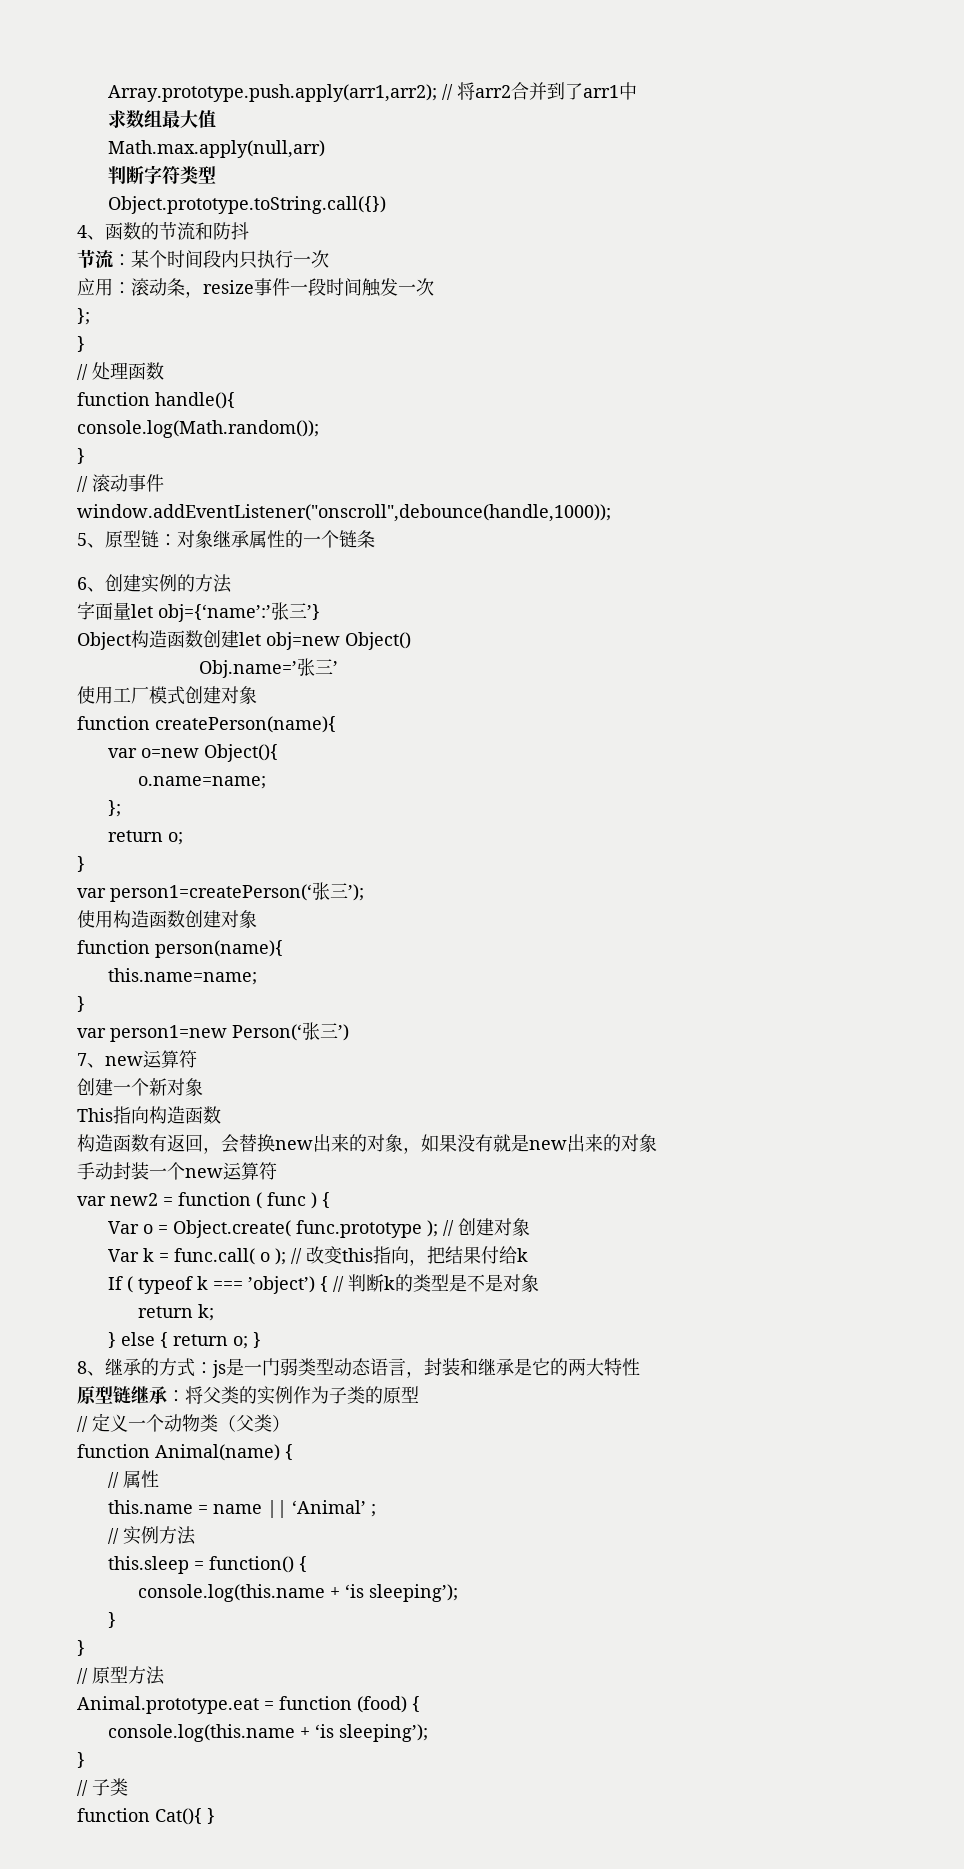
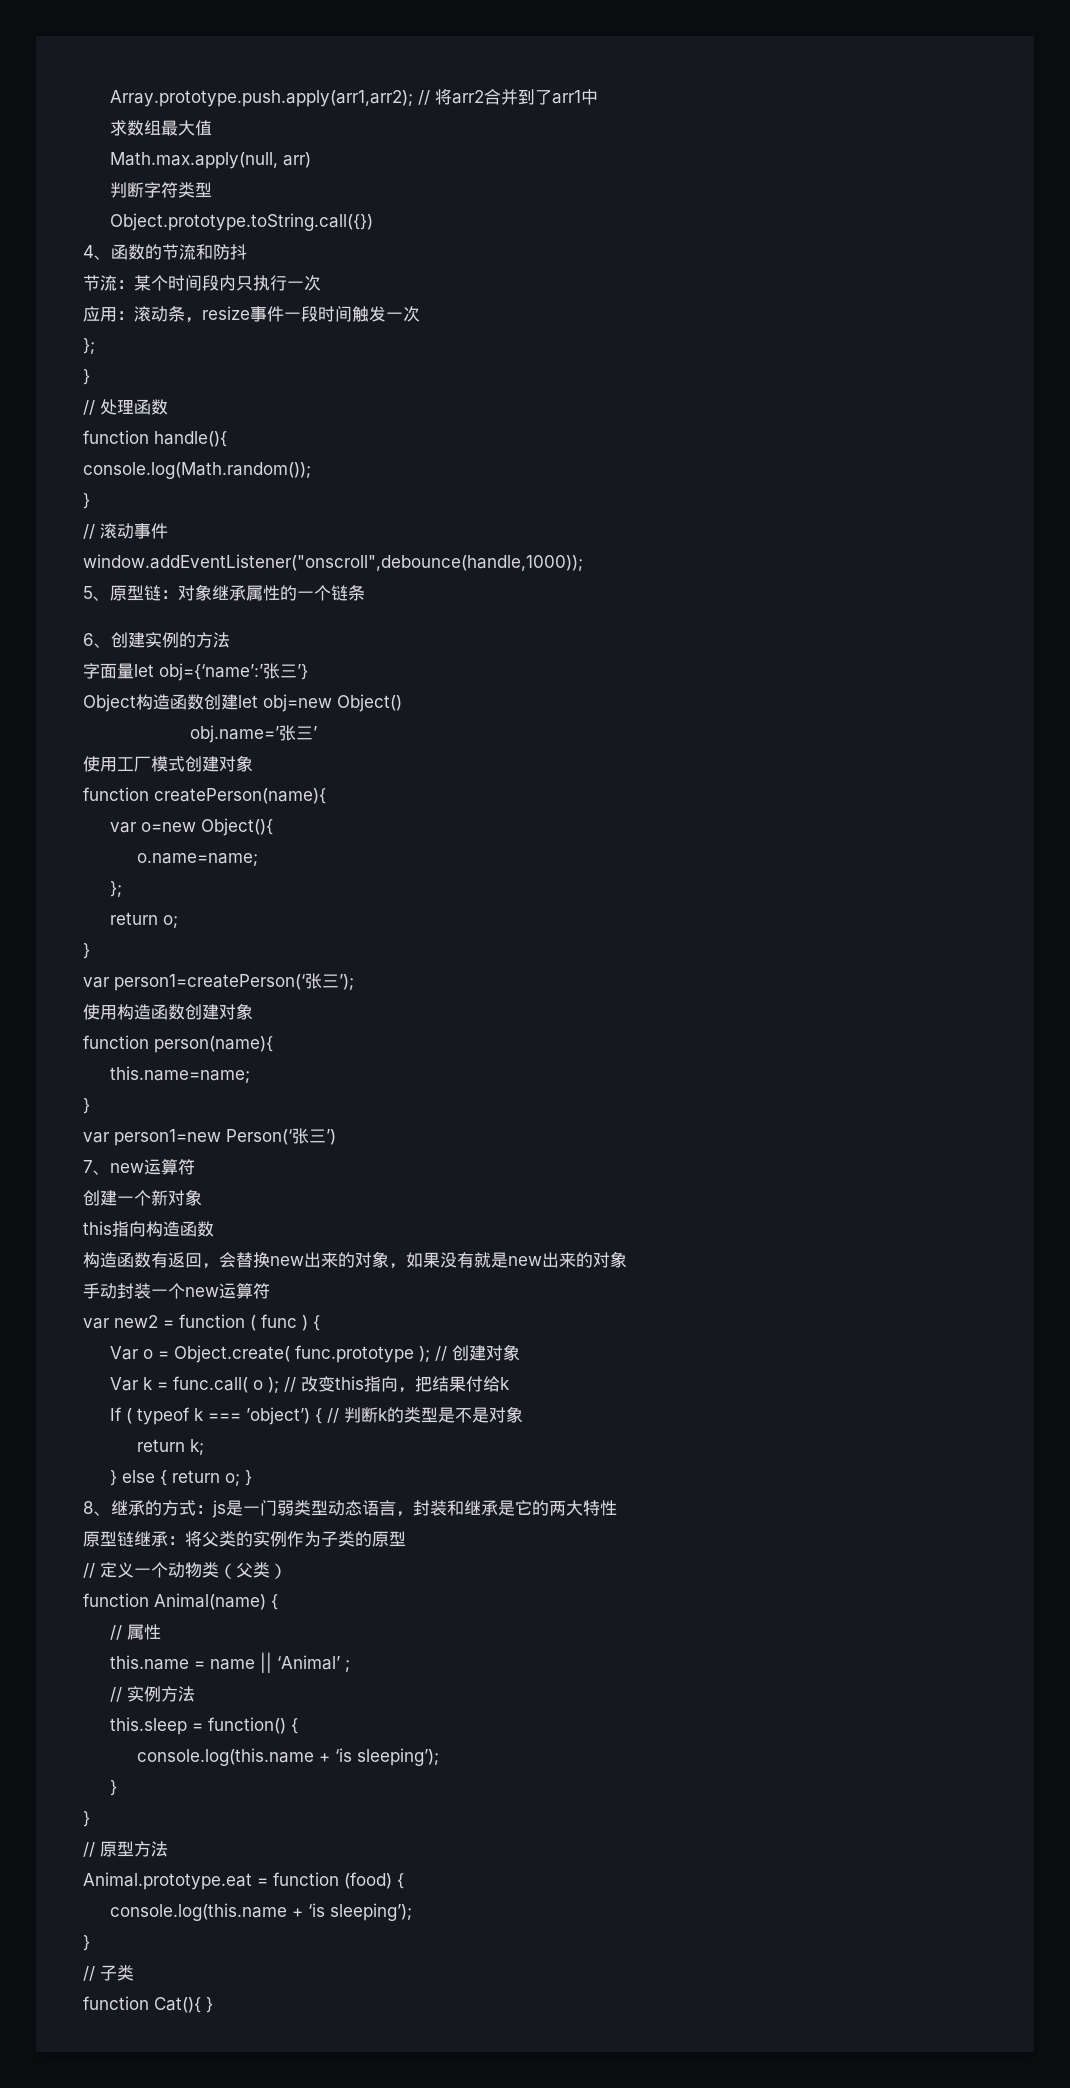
- Math.max.apply(null,arr)
+ Math.max.apply(null, arr)
- Obj.name=’张三’
+ obj.name=’张三’
- This指向构造函数
+ this指向构造函数

